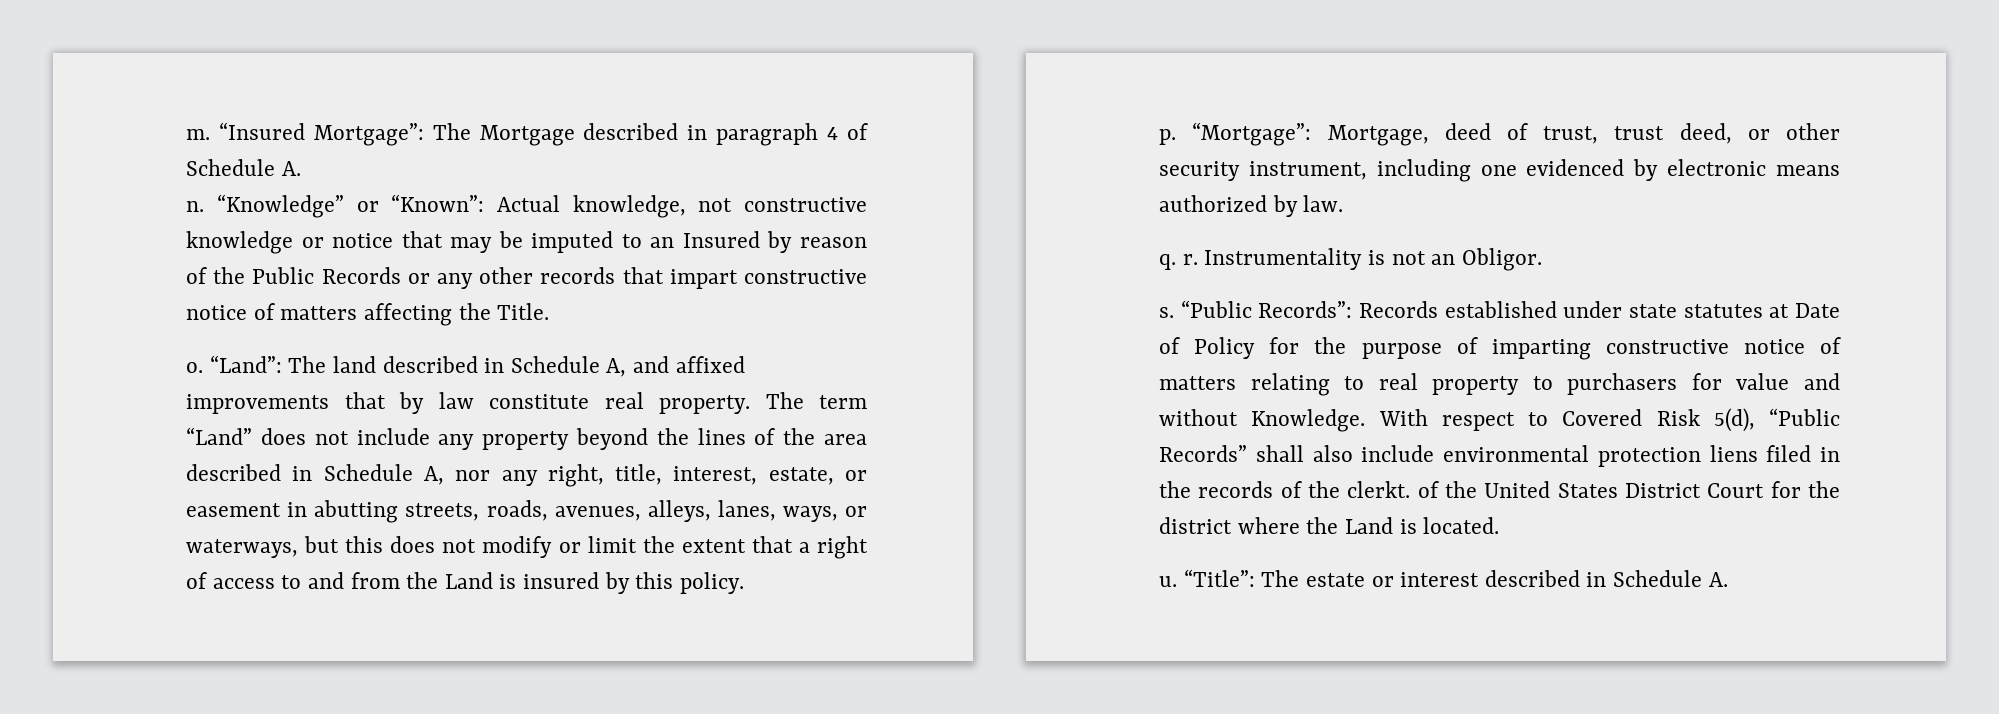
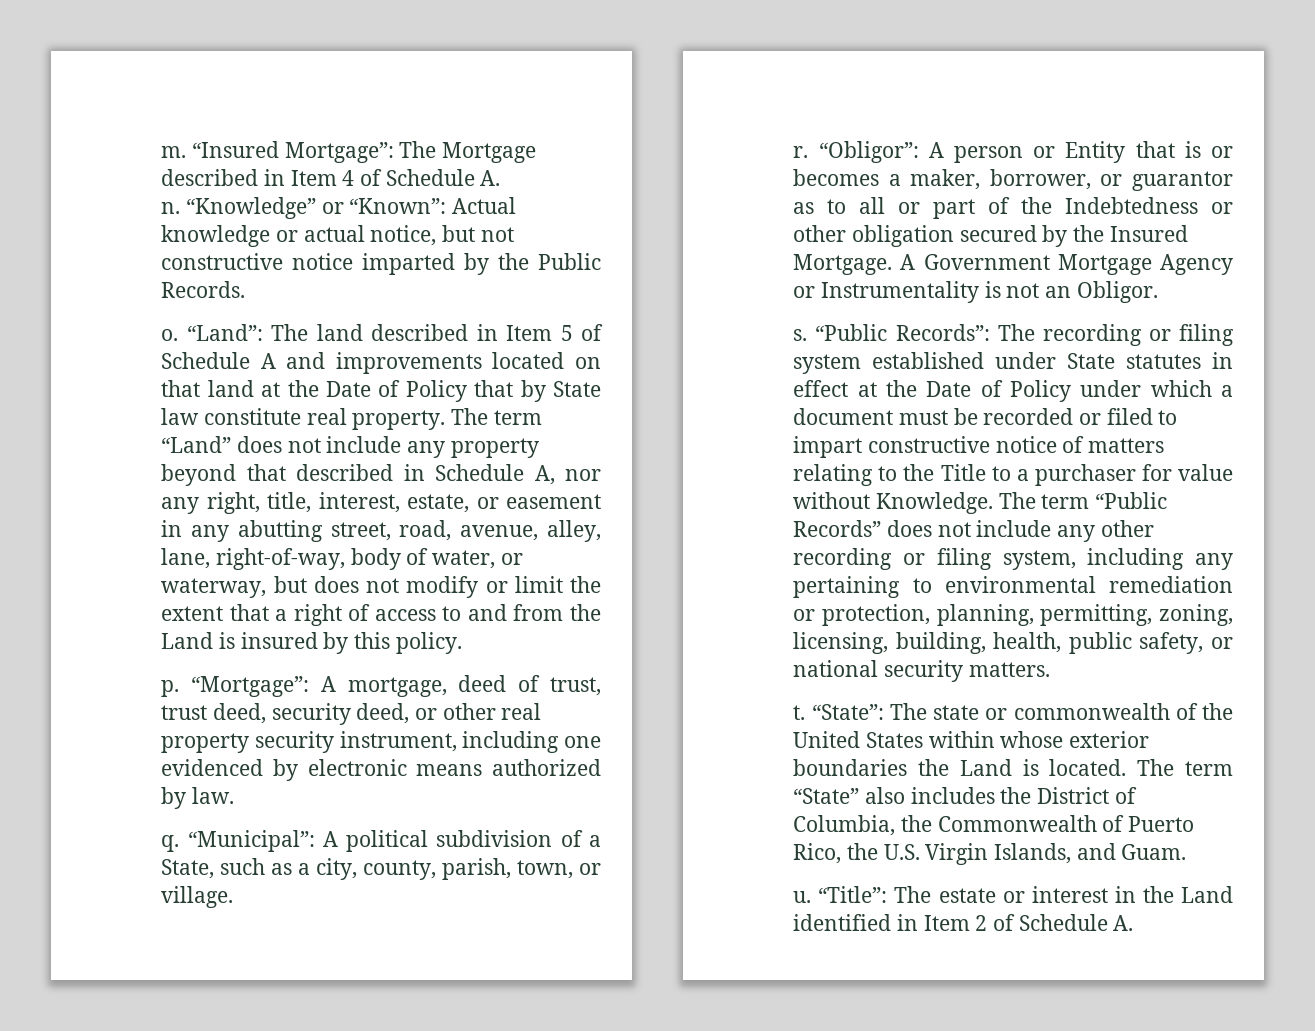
- “Insured Mortgage”: The Mortgage described in paragraph 4 of Schedule A.
+ “Insured Mortgage”: The Mortgage described in Item 4 of Schedule A.
- “Knowledge” or “Known”: Actual knowledge, not constructive knowledge or notice that may be imputed to an Insured by reason of the Public Records or any other records that impart constructive notice of matters affecting the Title.
+ “Knowledge” or “Known”: Actual knowledge or actual notice, but not constructive notice imparted by the Public Records.
- “Land”: The land described in Schedule A, and affixed improvements that by law constitute real property.
+ “Land”: The land described in Item 5 of Schedule A and improvements located on that land at the Date of Policy that by State law constitute real property.
- The term “Land” does not include any property beyond the lines of the area described in Schedule A, nor any right, title, interest, estate, or easement in abutting streets, roads, avenues, alleys, lanes, ways, or waterways, but this does not modify or limit the extent that a right of access to and from the Land is insured by this policy.
+ The term “Land” does not include any property beyond that described in Schedule A, nor any right, title, interest, estate, or easement in any abutting street, road, avenue, alley, lane, right-of-way, body of water, or waterway, but does not modify or limit the extent that a right of access to and from the Land is insured by this policy.
- p. “Mortgage”: Mortgage, deed of trust, trust deed, or other security instrument, including one evidenced by electronic means authorized by law.
+ p. “Mortgage”: A mortgage, deed of trust, trust deed, security deed, or other real property security instrument, including one evidenced by electronic means authorized by law.
- q. r. Instrumentality is not an Obligor.
+ q. “Municipal”: A political subdivision of a State, such as a city, county, parish, town, or village.
+ r. “Obligor”: A person or Entity that is or becomes a maker, borrower, or guarantor as to all or part of the Indebtedness or other obligation secured by the Insured Mortgage. A Government Mortgage Agency or Instrumentality is not an Obligor.
- “Public Records”: Records established under state statutes at Date of Policy for the purpose of imparting constructive notice of matters relating to real property to purchasers for value and without Knowledge.
+ “Public Records”: The recording or filing system established under State statutes in effect at the Date of Policy under which a document must be recorded or filed to impart constructive notice of matters relating to the Title to a purchaser for value without Knowledge.
- With respect to Covered Risk 5(d), “Public Records” shall also include environmental protection liens filed in the records of the clerkt. of the United States District Court for the district where the Land is located.
+ The term “Public Records” does not include any other recording or filing system, including any pertaining to environmental remediation or protection, planning, permitting, zoning, licensing, building, health, public safety, or national security matters.
+ t. “State”: The state or commonwealth of the United States within whose exterior boundaries the Land is located. The term “State” also includes the District of Columbia, the Commonwealth of Puerto Rico, the U.S. Virgin Islands, and Guam.
- “Title”: The estate or interest described in Schedule A.
+ “Title”: The estate or interest in the Land identified in Item 2 of Schedule A.

